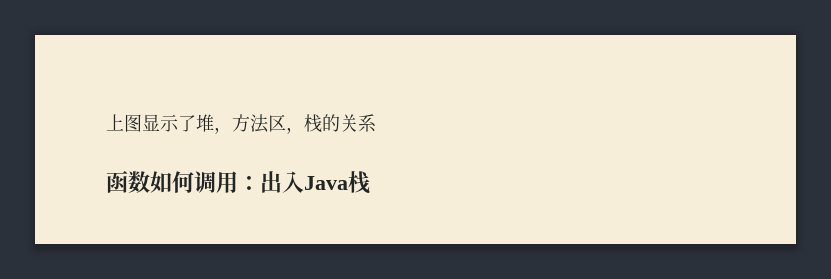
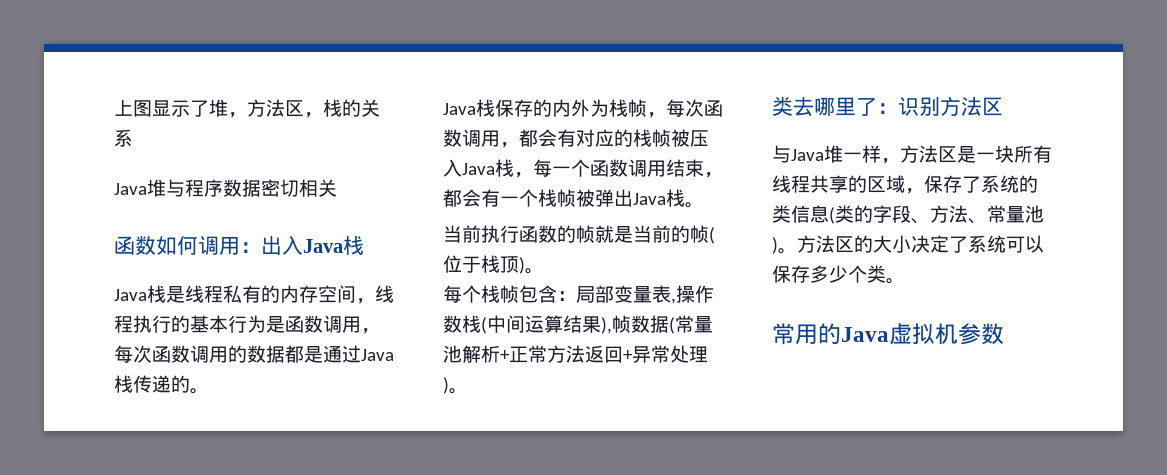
+ Java堆与程序数据密切相关
+ Java栈是线程私有的内存空间，线程执行的基本行为是函数调用，每次函数调用的数据都是通过Java栈传递的。
+ Java栈保存的内外为栈帧，每次函数调用，都会有对应的栈帧被压入Java栈，每一个函数调用结束，都会有一个栈帧被弹出Java栈。
+ 当前执行函数的帧就是当前的帧(位于栈顶)。
+ 每个栈帧包含：局部变量表,操作数栈(中间运算结果),帧数据(常量池解析+正常方法返回+异常处理)。
+ 类去哪里了：识别方法区
+ 与Java堆一样，方法区是一块所有线程共享的区域，保存了系统的类信息(类的字段、方法、常量池)。方法区的大小决定了系统可以保存多少个类。
+ 常用的Java虚拟机参数

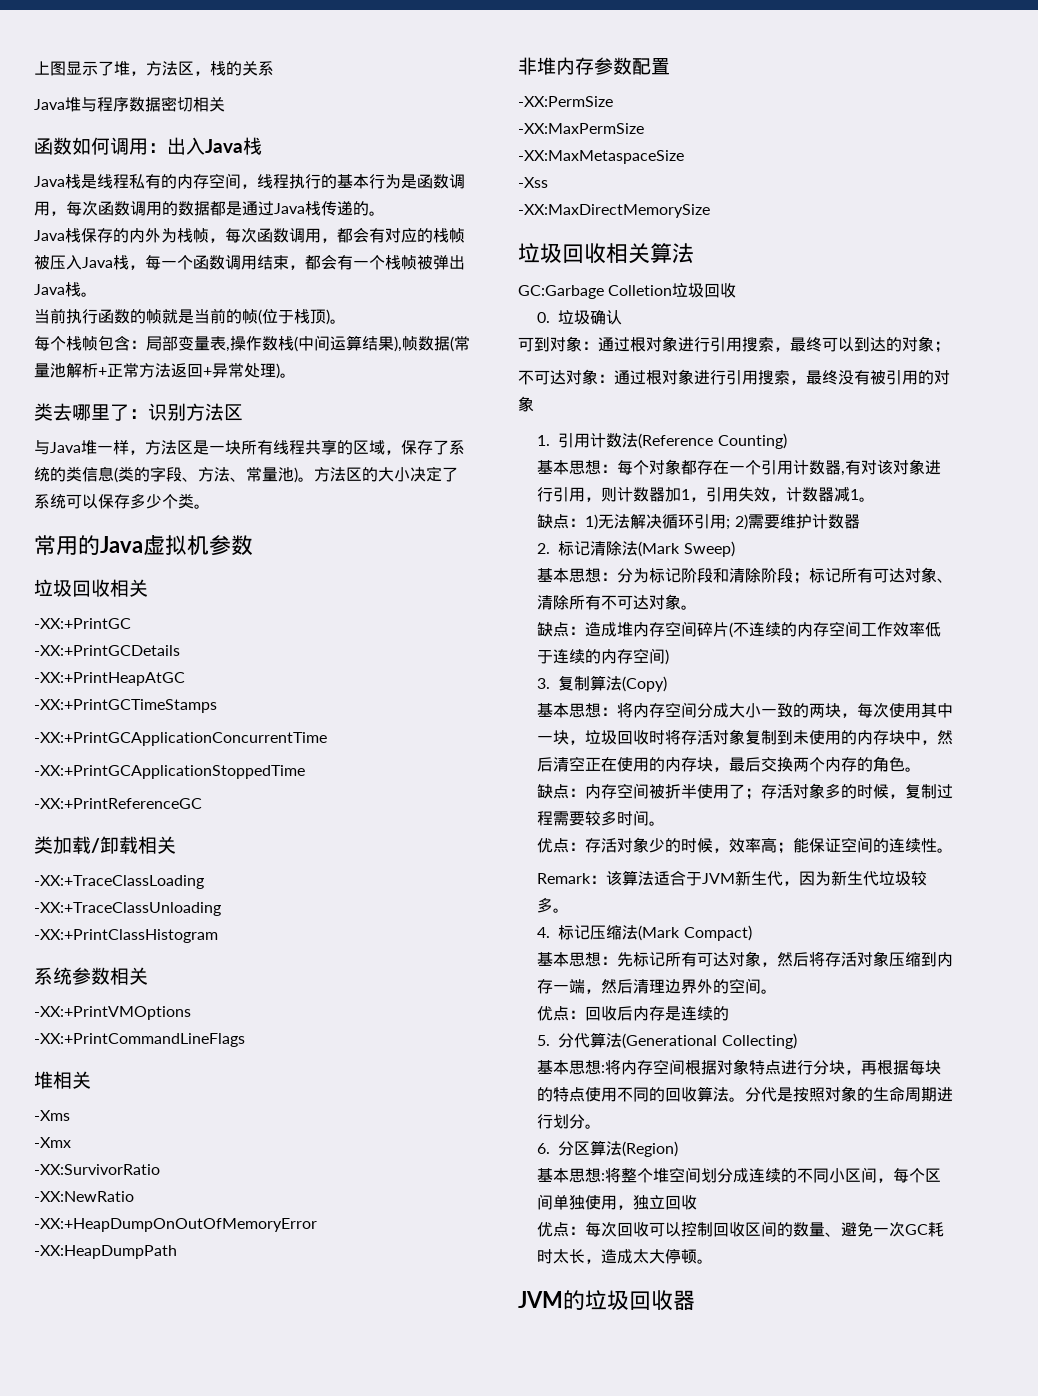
  常用的Java虚拟机参数
+ 垃圾回收相关
+ -XX:+PrintGC
+ -XX:+PrintGCDetails
+ -XX:+PrintHeapAtGC
+ -XX:+PrintGCTimeStamps
+ -XX:+PrintGCApplicationConcurrentTime
+ -XX:+PrintGCApplicationStoppedTime
+ -XX:+PrintReferenceGC
+ 类加载/卸载相关
+ -XX:+TraceClassLoading
+ -XX:+TraceClassUnloading
+ -XX:+PrintClassHistogram
+ 系统参数相关
+ -XX:+PrintVMOptions
+ -XX:+PrintCommandLineFlags
+ 堆相关
+ -Xms
+ -Xmx
+ -XX:SurvivorRatio
+ -XX:NewRatio
+ -XX:+HeapDumpOnOutOfMemoryError
+ -XX:HeapDumpPath
+ 非堆内存参数配置
+ -XX:PermSize
+ -XX:MaxPermSize
+ -XX:MaxMetaspaceSize
+ -Xss
+ -XX:MaxDirectMemorySize
+ 垃圾回收相关算法
+ GC:Garbage Colletion垃圾回收
+ 0.垃圾确认
+ 可到对象：通过根对象进行引用搜索，最终可以到达的对象；
+ 不可达对象：通过根对象进行引用搜索，最终没有被引用的对象
+ 1.引用计数法(Reference Counting)
+ 基本思想：每个对象都存在一个引用计数器,有对该对象进行引用，则计数器加1，引用失效，计数器减1。
+ 缺点：1)无法解决循环引用; 2)需要维护计数器
+ 2.标记清除法(Mark Sweep)
+ 基本思想：分为标记阶段和清除阶段；标记所有可达对象、清除所有不可达对象。
+ 缺点：造成堆内存空间碎片(不连续的内存空间工作效率低于连续的内存空间)
+ 3.复制算法(Copy)
+ 基本思想：将内存空间分成大小一致的两块，每次使用其中一块，垃圾回收时将存活对象复制到未使用的内存块中，然后清空正在使用的内存块，最后交换两个内存的角色。
+ 缺点：内存空间被折半使用了；存活对象多的时候，复制过程需要较多时间。
+ 优点：存活对象少的时候，效率高；能保证空间的连续性。
+ Remark：该算法适合于JVM新生代，因为新生代垃圾较多。
+ 4.标记压缩法(Mark Compact)
+ 基本思想：先标记所有可达对象，然后将存活对象压缩到内存一端，然后清理边界外的空间。
+ 优点：回收后内存是连续的
+ 5.分代算法(Generational Collecting)
+ 基本思想:将内存空间根据对象特点进行分块，再根据每块的特点使用不同的回收算法。分代是按照对象的生命周期进行划分。
+ 6.分区算法(Region)
+ 基本思想:将整个堆空间划分成连续的不同小区间，每个区间单独使用，独立回收
+ 优点：每次回收可以控制回收区间的数量、避免一次GC耗时太长，造成太大停顿。
+ JVM的垃圾回收器

